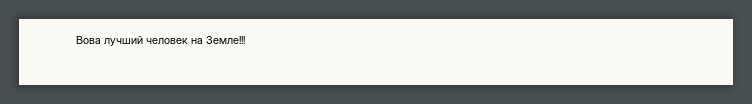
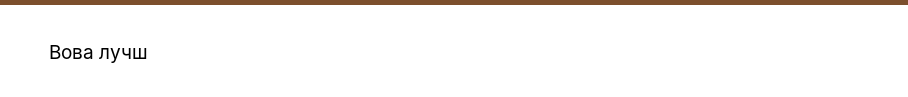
- Вова лучший человек на Земле!!!
+ Вова лучш

